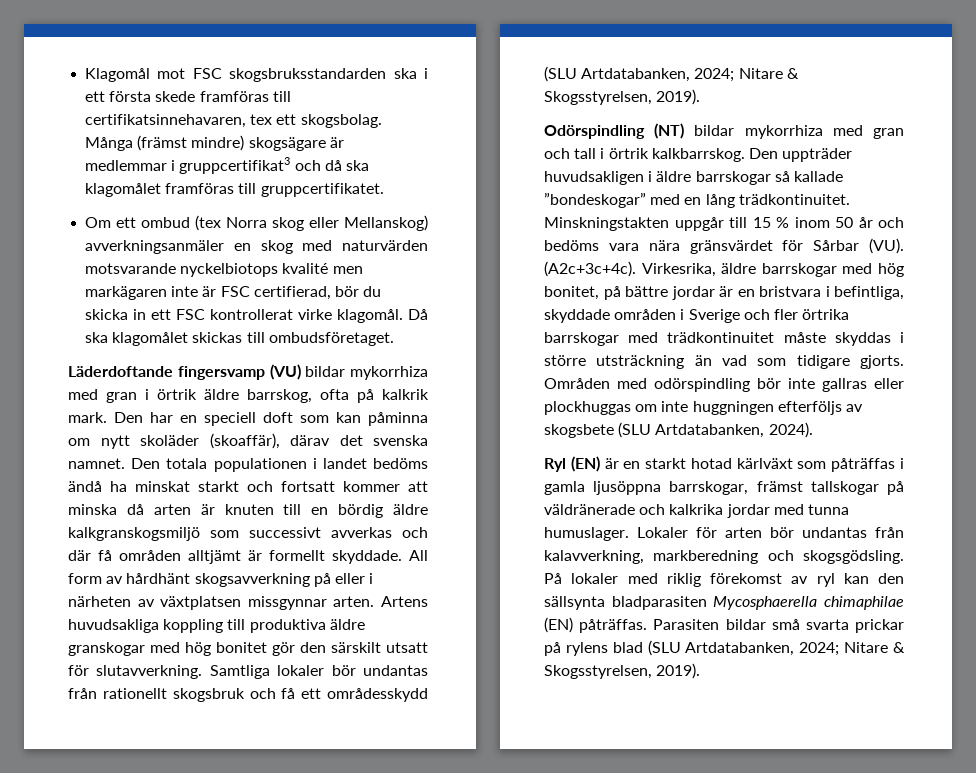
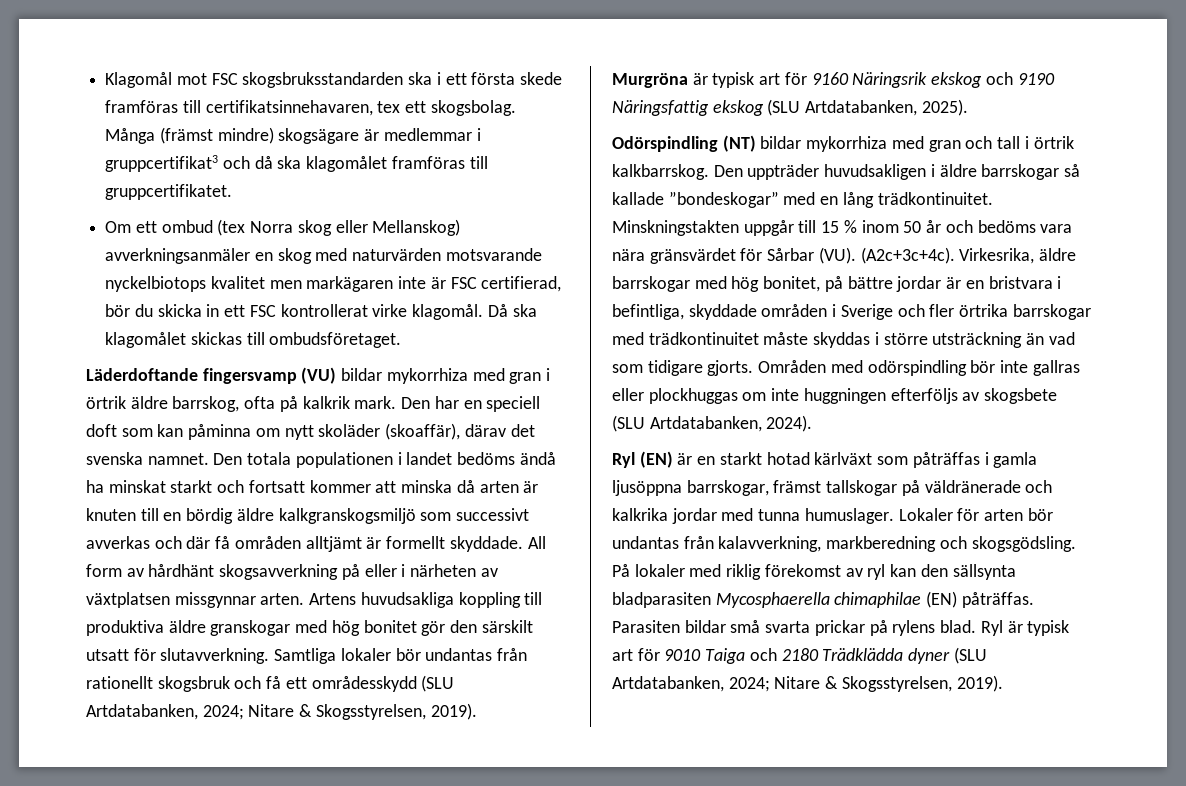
- Om ett ombud (tex Norra skog eller Mellanskog) avverkningsanmäler en skog med naturvärden motsvarande nyckelbiotops kvalité men markägaren inte är FSC certifierad, bör du skicka in ett FSC kontrollerat virke klagomål.
+ Om ett ombud (tex Norra skog eller Mellanskog) avverkningsanmäler en skog med naturvärden motsvarande nyckelbiotops kvalitet men markägaren inte är FSC certifierad, bör du skicka in ett FSC kontrollerat virke klagomål.
+ Murgröna är typisk art för 9160 Näringsrik ekskog och 9190 Näringsfattig ekskog (SLU Artdatabanken, 2025).
- Parasiten bildar små svarta prickar på rylens blad (SLU Artdatabanken, 2024; Nitare & Skogsstyrelsen, 2019).
+ Parasiten bildar små svarta prickar på rylens blad. Ryl är typisk art för 9010 Taiga och 2180 Trädklädda dyner (SLU Artdatabanken, 2024; Nitare & Skogsstyrelsen, 2019).

